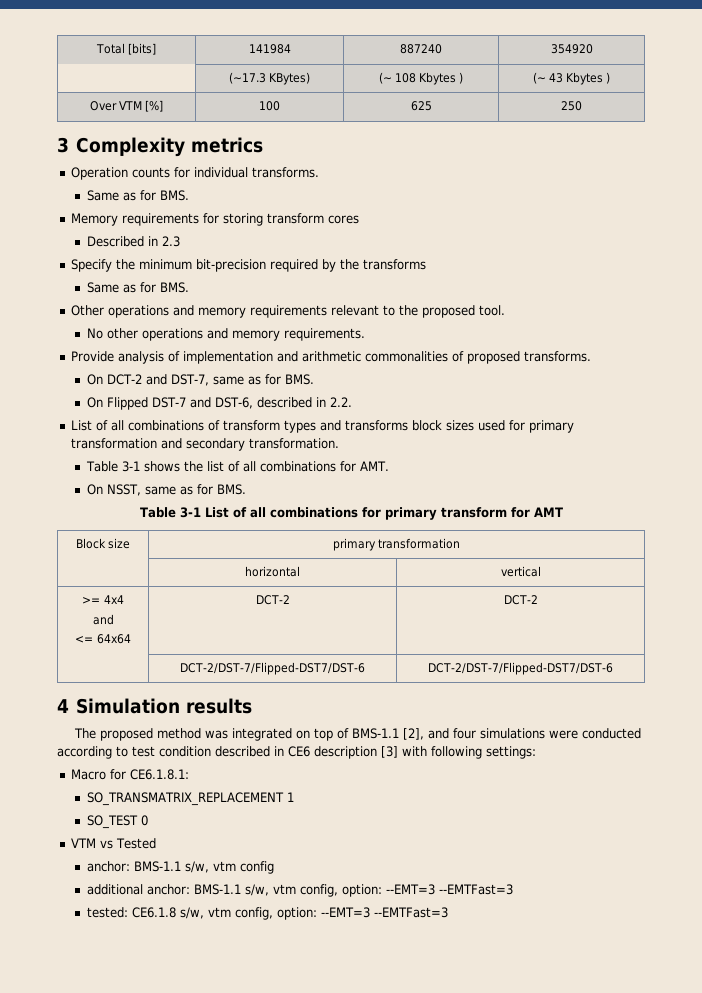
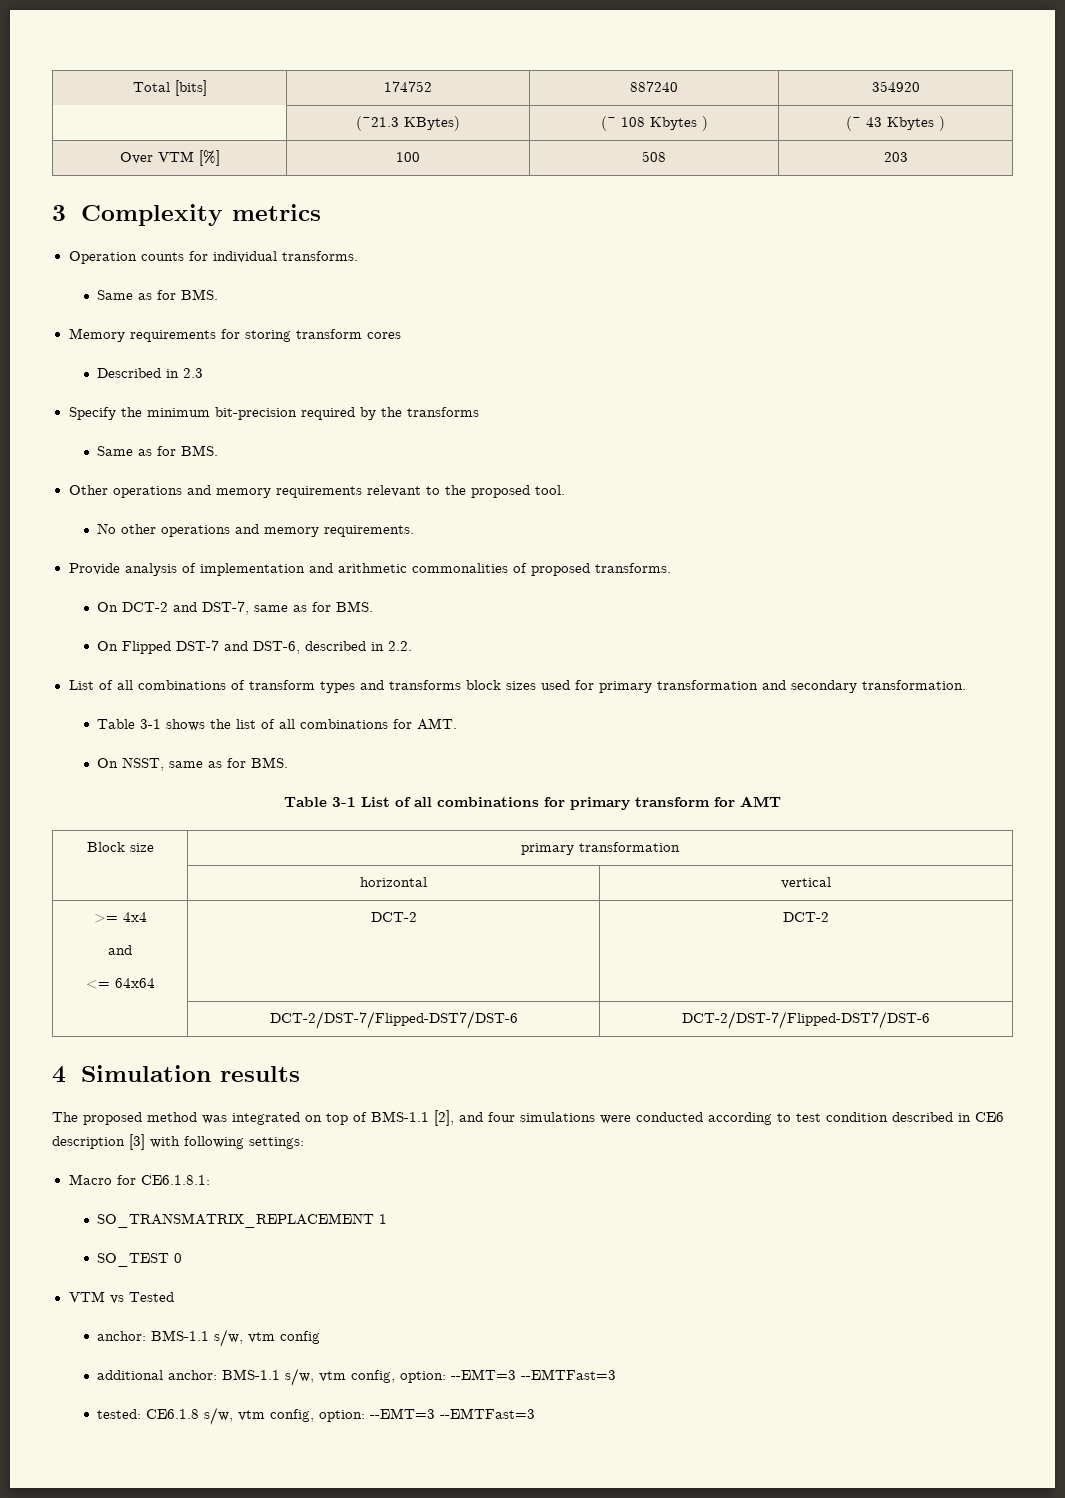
- Total [bits] | 141984 | 887240 | 354920
+ Total [bits] | 174752 | 887240 | 354920
- | (~17.3 KBytes) | (~ 108 Kbytes ) | (~ 43 Kbytes )
+ | (~21.3 KBytes) | (~ 108 Kbytes ) | (~ 43 Kbytes )
- Over VTM [%] | 100 | 625 | 250
+ Over VTM [%] | 100 | 508 | 203

